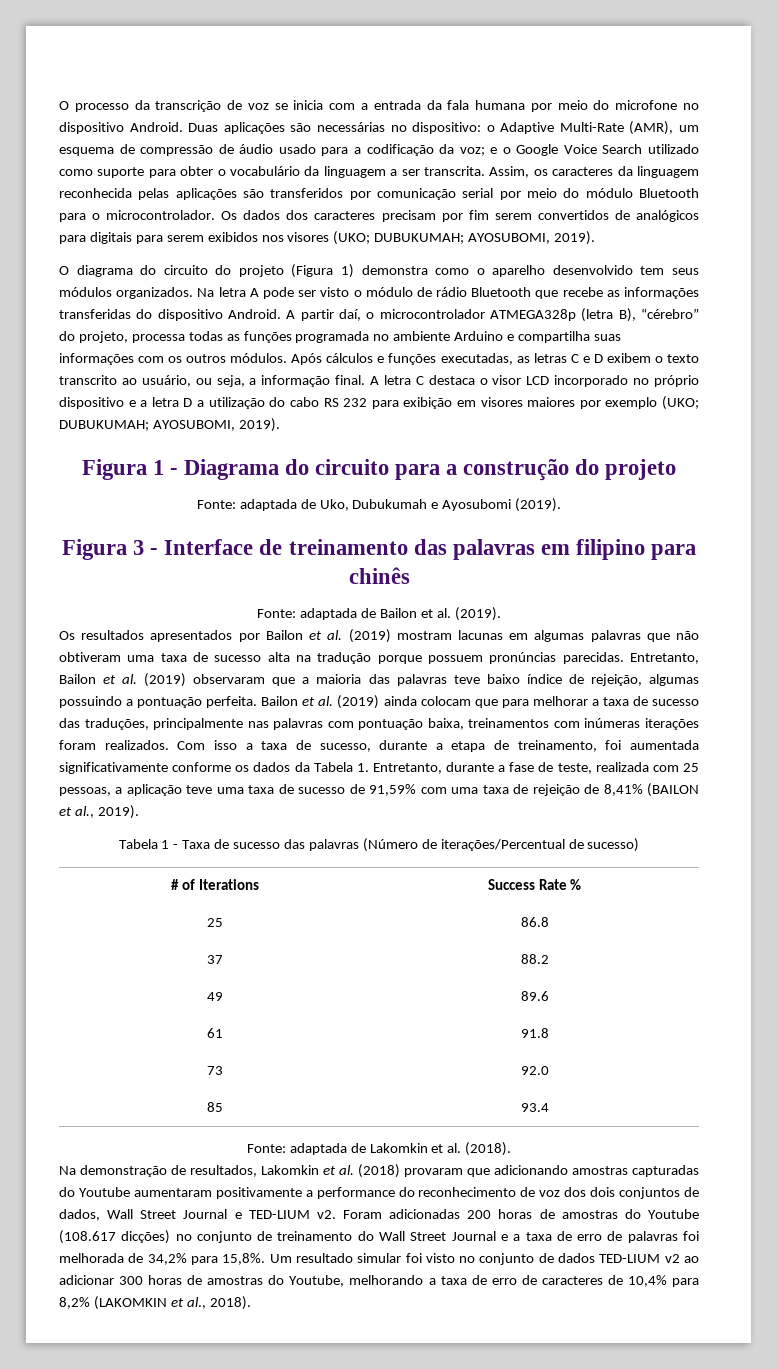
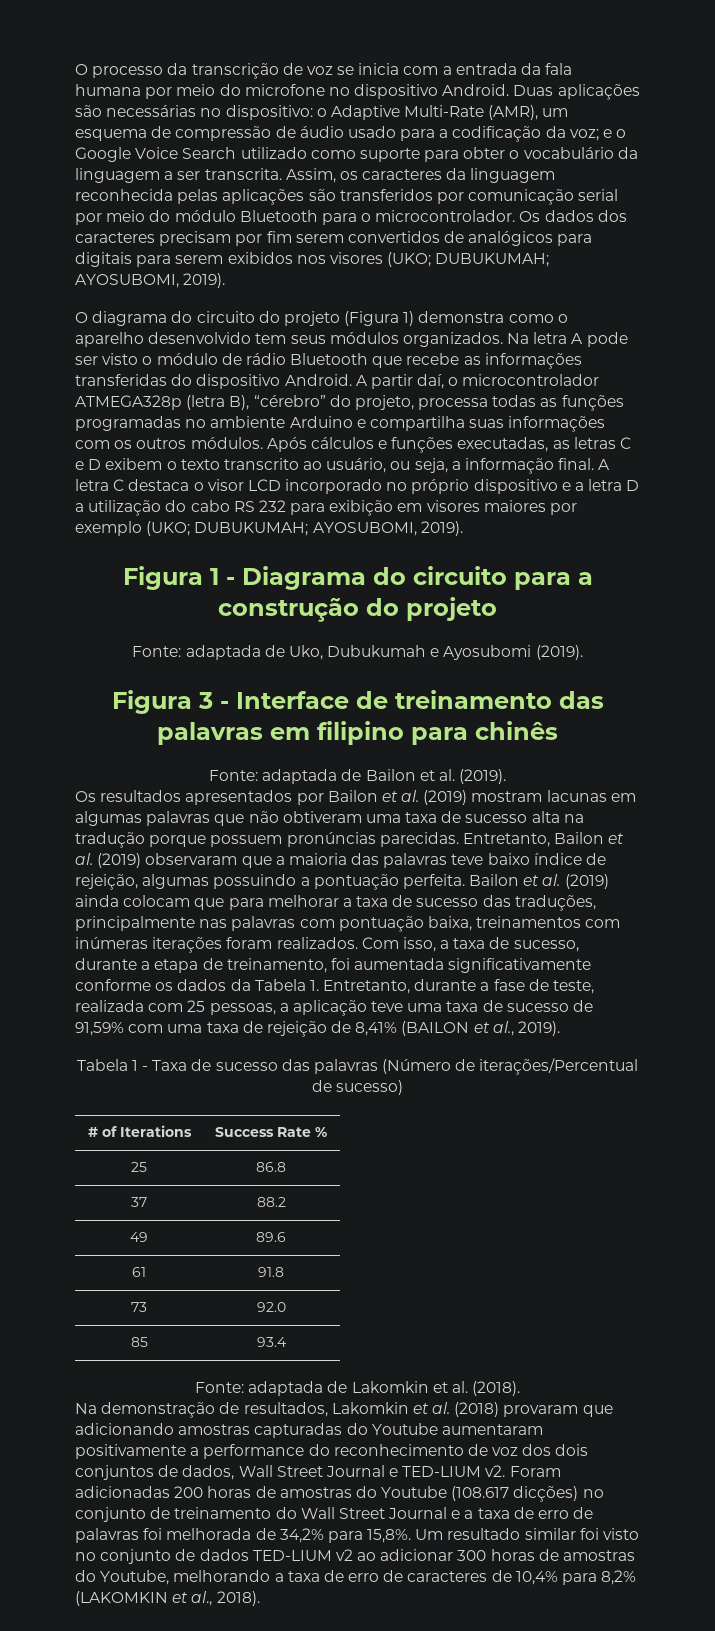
- A partir daí, o microcontrolador ATMEGA328p (letra B), “cérebro” do projeto, processa todas as funções programada no ambiente Arduino e compartilha suas informações com os outros módulos.
+ A partir daí, o microcontrolador ATMEGA328p (letra B), “cérebro” do projeto, processa todas as funções programadas no ambiente Arduino e compartilha suas informações com os outros módulos.
- Com isso a taxa de sucesso, durante a etapa de treinamento, foi aumentada significativamente conforme os dados da Tabela 1. Entretanto, durante a fase de teste, realizada com 25 pessoas, a aplicação teve uma taxa de sucesso de 91,59% com uma taxa de rejeição de 8,41% (BAILON et al., 2019).
+ Com isso, a taxa de sucesso, durante a etapa de treinamento, foi aumentada significativamente conforme os dados da Tabela 1. Entretanto, durante a fase de teste, realizada com 25 pessoas, a aplicação teve uma taxa de sucesso de 91,59% com uma taxa de rejeição de 8,41% (BAILON et al., 2019).
- Um resultado simular foi visto no conjunto de dados TED-LIUM v2 ao adicionar 300 horas de amostras do Youtube, melhorando a taxa de erro de caracteres de 10,4% para 8,2% (LAKOMKIN et al., 2018).
+ Um resultado similar foi visto no conjunto de dados TED-LIUM v2 ao adicionar 300 horas de amostras do Youtube, melhorando a taxa de erro de caracteres de 10,4% para 8,2% (LAKOMKIN et al., 2018).

